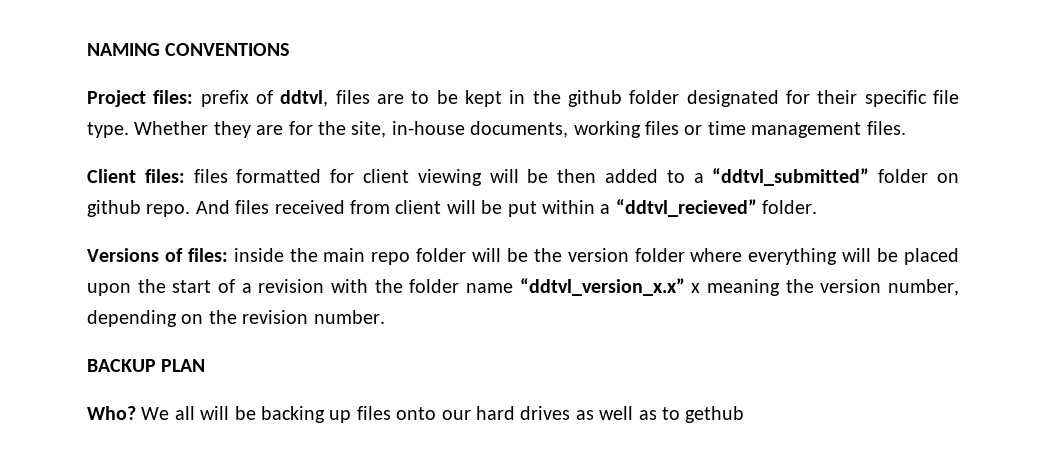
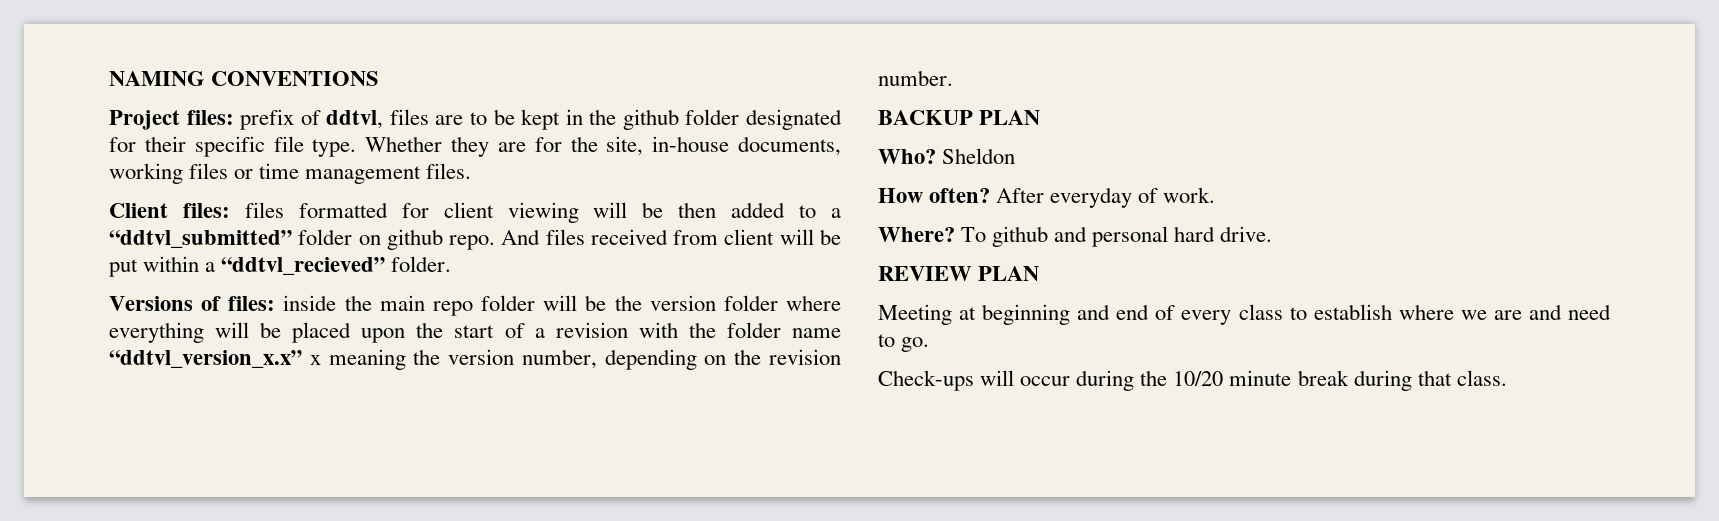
- We all will be backing up files onto our hard drives as well as to gethub
+ Sheldon
+ How often? After everyday of work.
+ Where? To github and personal hard drive.
+ REVIEW PLAN
+ Meeting at beginning and end of every class to establish where we are and need to go.
+ Check-ups will occur during the 10/20 minute break during that class.

